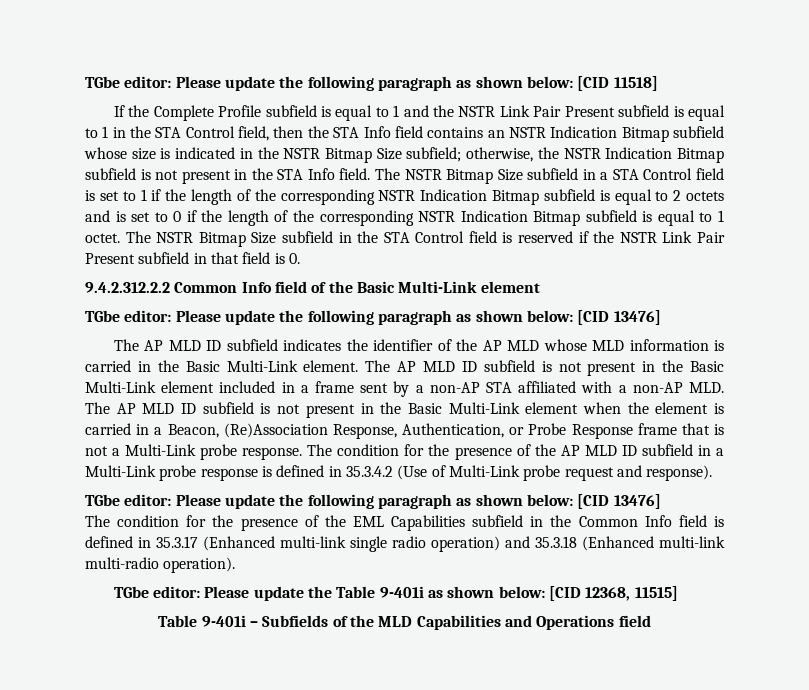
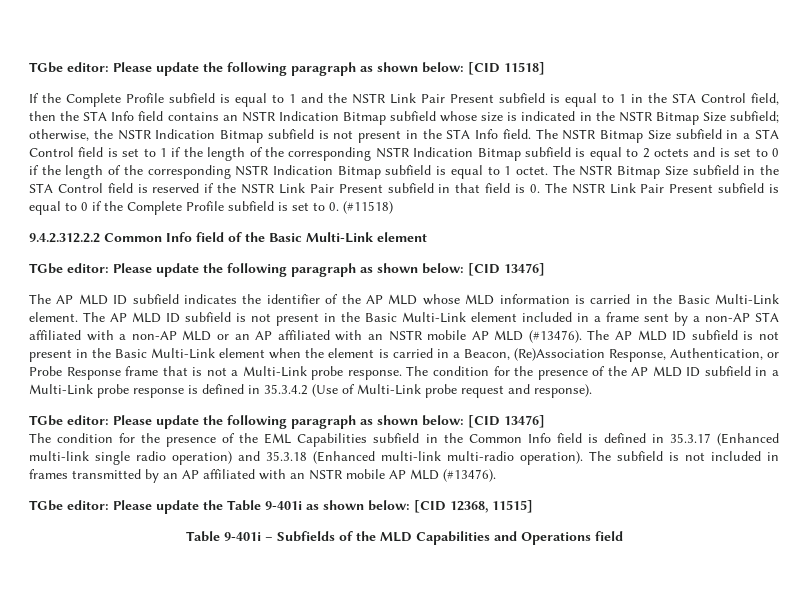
- The NSTR Bitmap Size subfield in the STA Control field is reserved if the NSTR Link Pair Present subfield in that field is 0.
+ The NSTR Bitmap Size subfield in the STA Control field is reserved if the NSTR Link Pair Present subfield in that field is 0. The NSTR Link Pair Present subfield is equal to 0 if the Complete Profile subfield is set to 0. (#11518)
- The AP MLD ID subfield is not present in the Basic Multi-Link element included in a frame sent by a non-AP STA affiliated with a non-AP MLD. The AP MLD ID subfield is not present in the Basic Multi-Link element when the element is carried in a Beacon, (Re)Association Response, Authentication, or Probe Response frame that is not a Multi-Link probe response.
+ The AP MLD ID subfield is not present in the Basic Multi-Link element included in a frame sent by a non-AP STA affiliated with a non-AP MLD or an AP affiliated with an NSTR mobile AP MLD (#13476). The AP MLD ID subfield is not present in the Basic Multi-Link element when the element is carried in a Beacon, (Re)Association Response, Authentication, or Probe Response frame that is not a Multi-Link probe response.
+ The subfield is not included in frames transmitted by an AP affiliated with an NSTR mobile AP MLD (#13476).

